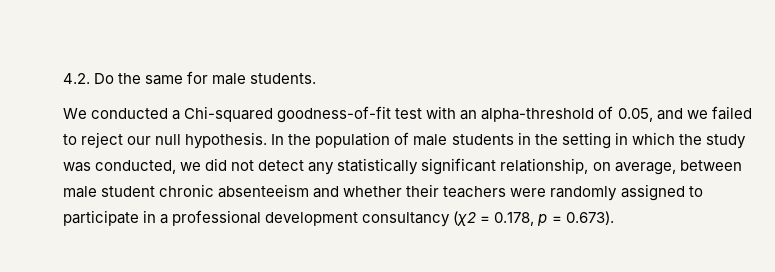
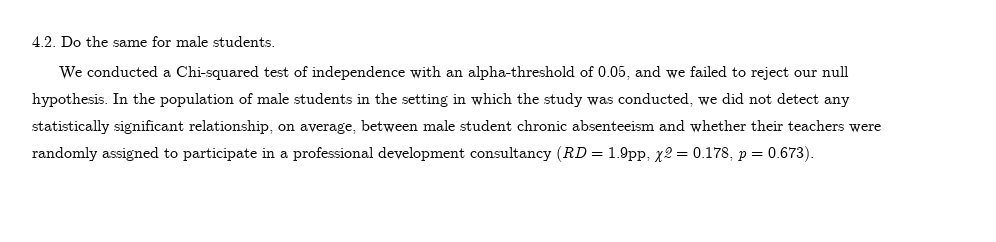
- We conducted a Chi-squared goodness-of-fit test with an alpha-threshold of 0.05, and we failed to reject our null hypothesis.
+ We conducted a Chi-squared test of independence with an alpha-threshold of 0.05, and we failed to reject our null hypothesis.
- In the population of male students in the setting in which the study was conducted, we did not detect any statistically significant relationship, on average, between male student chronic absenteeism and whether their teachers were randomly assigned to participate in a professional development consultancy (χ2 = 0.178, p = 0.673).
+ In the population of male students in the setting in which the study was conducted, we did not detect any statistically significant relationship, on average, between male student chronic absenteeism and whether their teachers were randomly assigned to participate in a professional development consultancy (RD = 1.9pp, χ2 = 0.178, p = 0.673).

